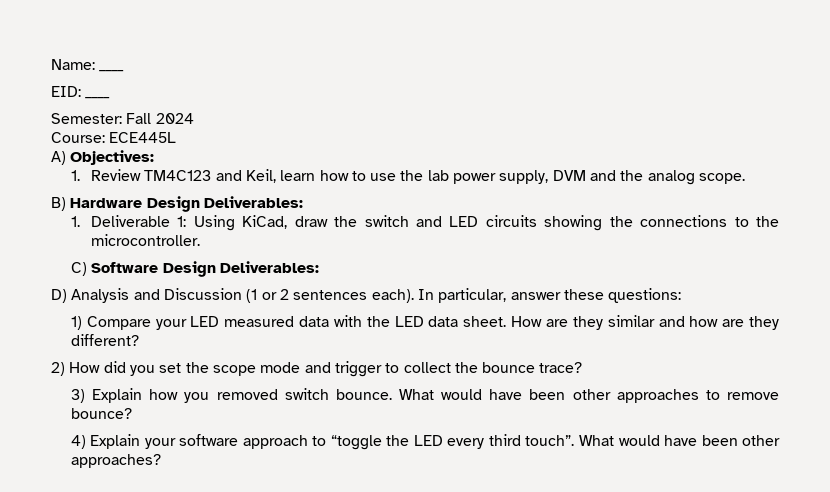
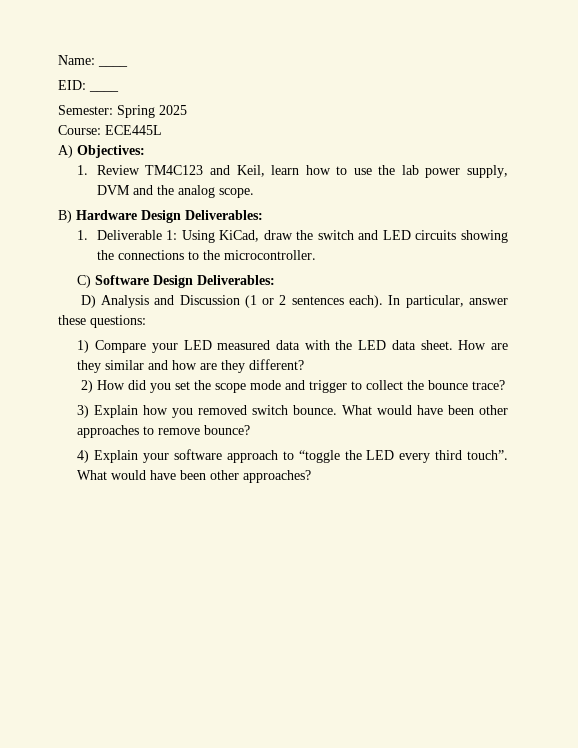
- Semester: Fall 2024
+ Semester: Spring 2025

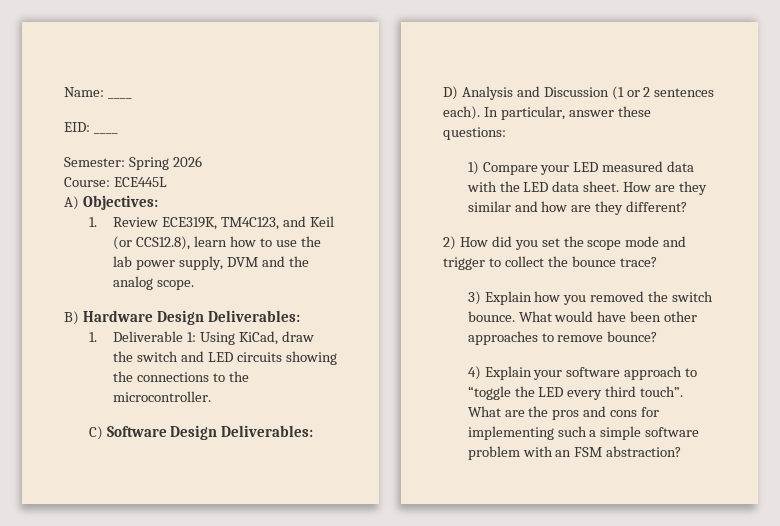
- Semester: Spring 2025
+ Semester: Spring 2026
- 1. Review TM4C123 and Keil, learn how to use the lab power supply, DVM and the analog scope.
+ 1. Review ECE319K, TM4C123, and Keil (or CCS12.8), learn how to use the lab power supply, DVM and the analog scope.
- 3) Explain how you removed switch bounce.
+ 3) Explain how you removed the switch bounce.
- What would have been other approaches?
+ What are the pros and cons for implementing such a simple software problem with an FSM abstraction?

